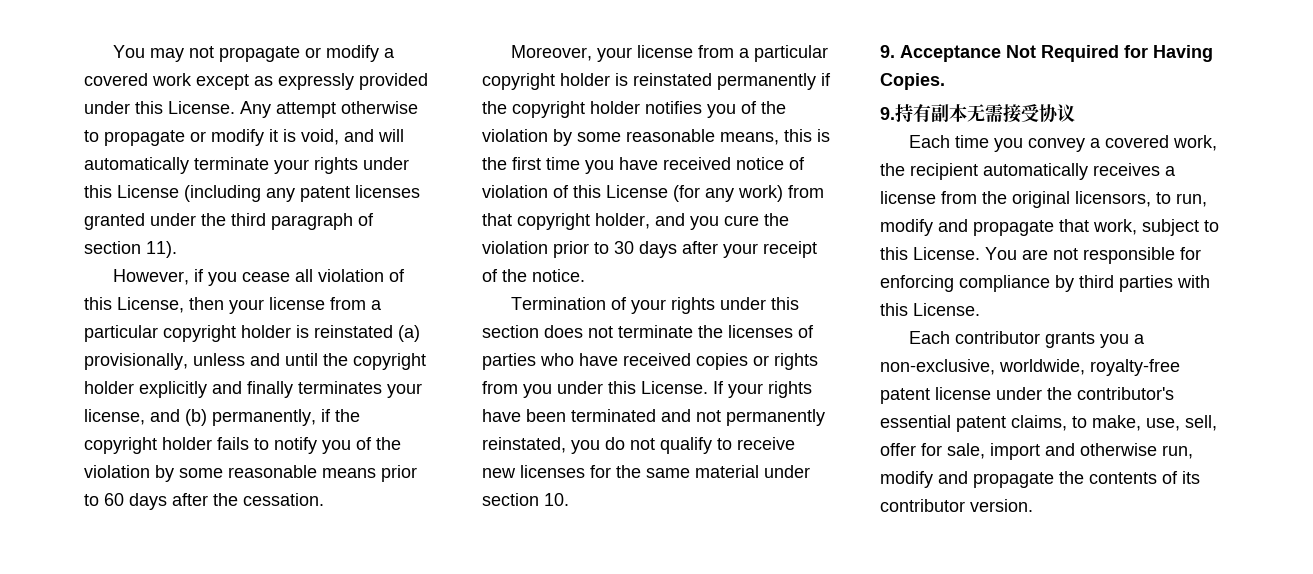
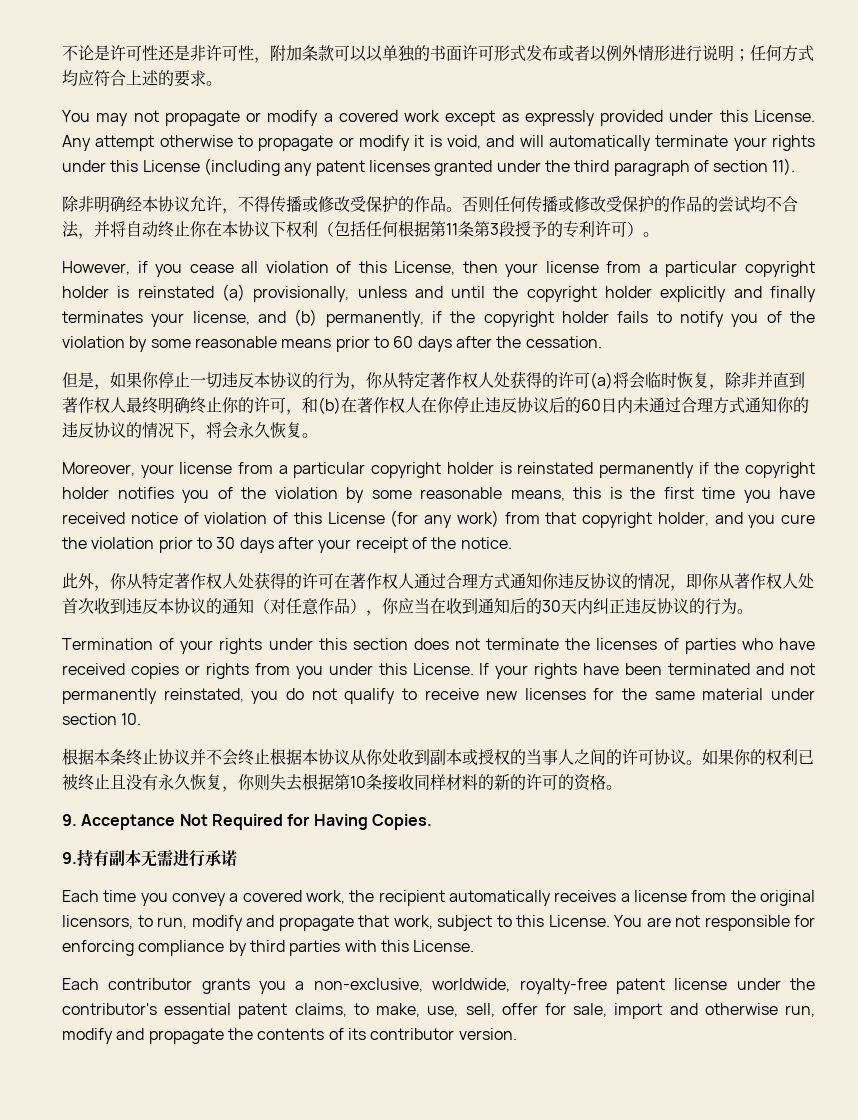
+ 不论是许可性还是非许可性，附加条款可以以单独的书面许可形式发布或者以例外情形进行说明；任何方式均应符合上述的要求。
+ 除非明确经本协议允许，不得传播或修改受保护的作品。否则任何传播或修改受保护的作品的尝试均不合法，并将自动终止你在本协议下权利（包括任何根据第11条第3段授予的专利许可）。
+ 但是，如果你停止一切违反本协议的行为，你从特定著作权人处获得的许可(a)将会临时恢复，除非并直到著作权人最终明确终止你的许可，和(b)在著作权人在你停止违反协议后的60日内未通过合理方式通知你的违反协议的情况下，将会永久恢复。
+ 此外，你从特定著作权人处获得的许可在著作权人通过合理方式通知你违反协议的情况，即你从著作权人处首次收到违反本协议的通知（对任意作品），你应当在收到通知后的30天内纠正违反协议的行为。
+ 根据本条终止协议并不会终止根据本协议从你处收到副本或授权的当事人之间的许可协议。如果你的权利已被终止且没有永久恢复，你则失去根据第10条接收同样材料的新的许可的资格。
- 9.持有副本无需接受协议
+ 9.持有副本无需进行承诺

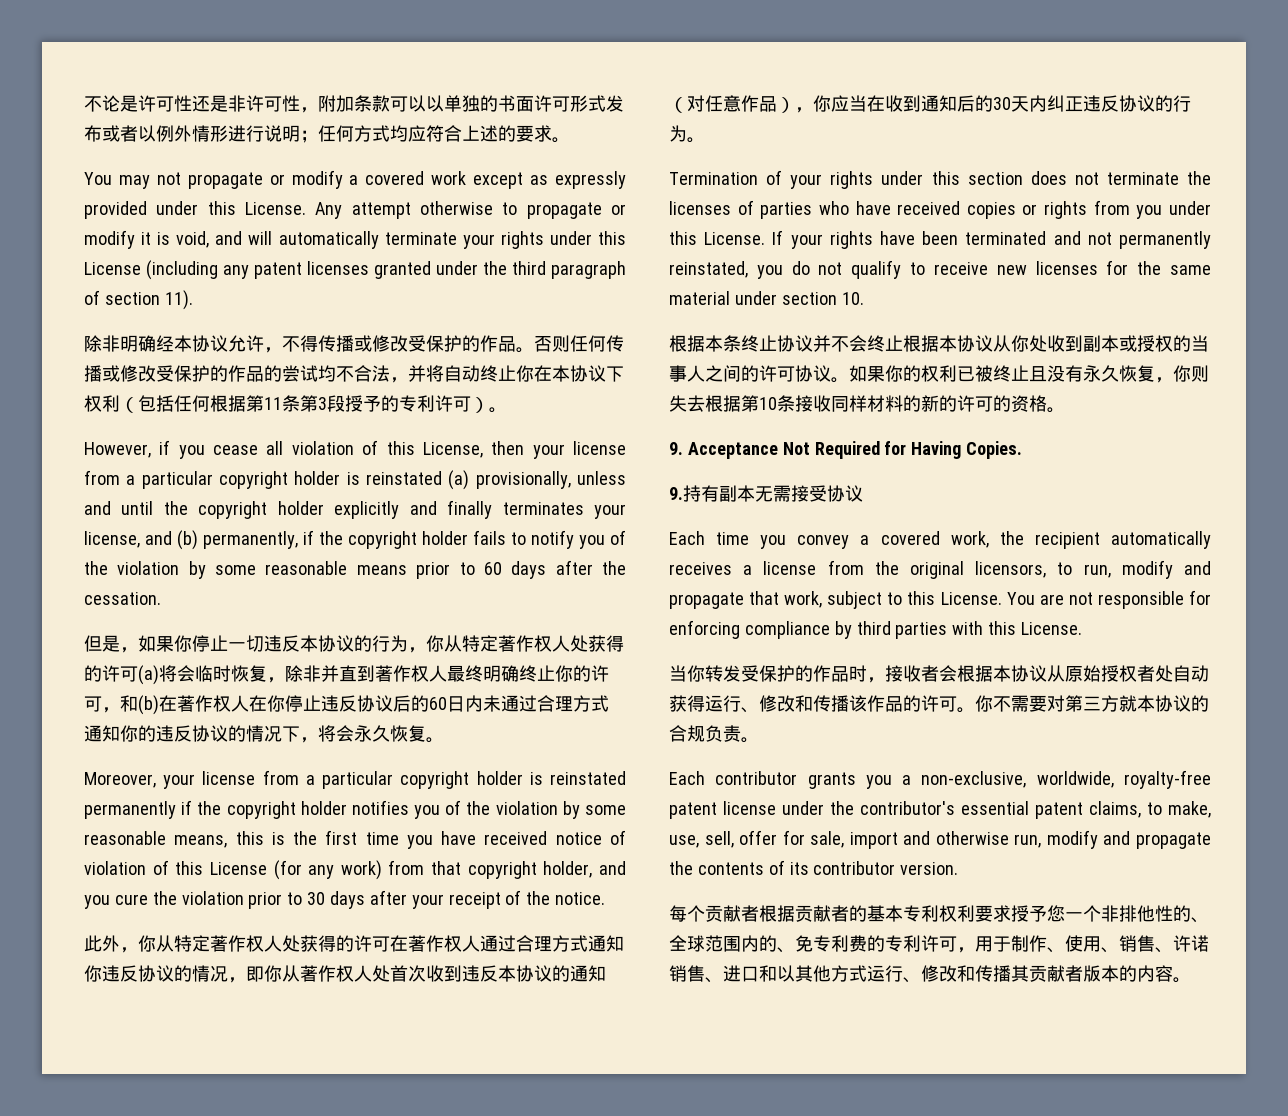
- 9.持有副本无需进行承诺
+ 9.持有副本无需接受协议
+ 当你转发受保护的作品时，接收者会根据本协议从原始授权者处自动获得运行、修改和传播该作品的许可。你不需要对第三方就本协议的合规负责。
+ 每个贡献者根据贡献者的基本专利权利要求授予您一个非排他性的、全球范围内的、免专利费的专利许可，用于制作、使用、销售、许诺销售、进口和以其他方式运行、修改和传播其贡献者版本的内容。

